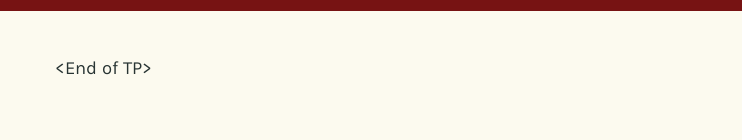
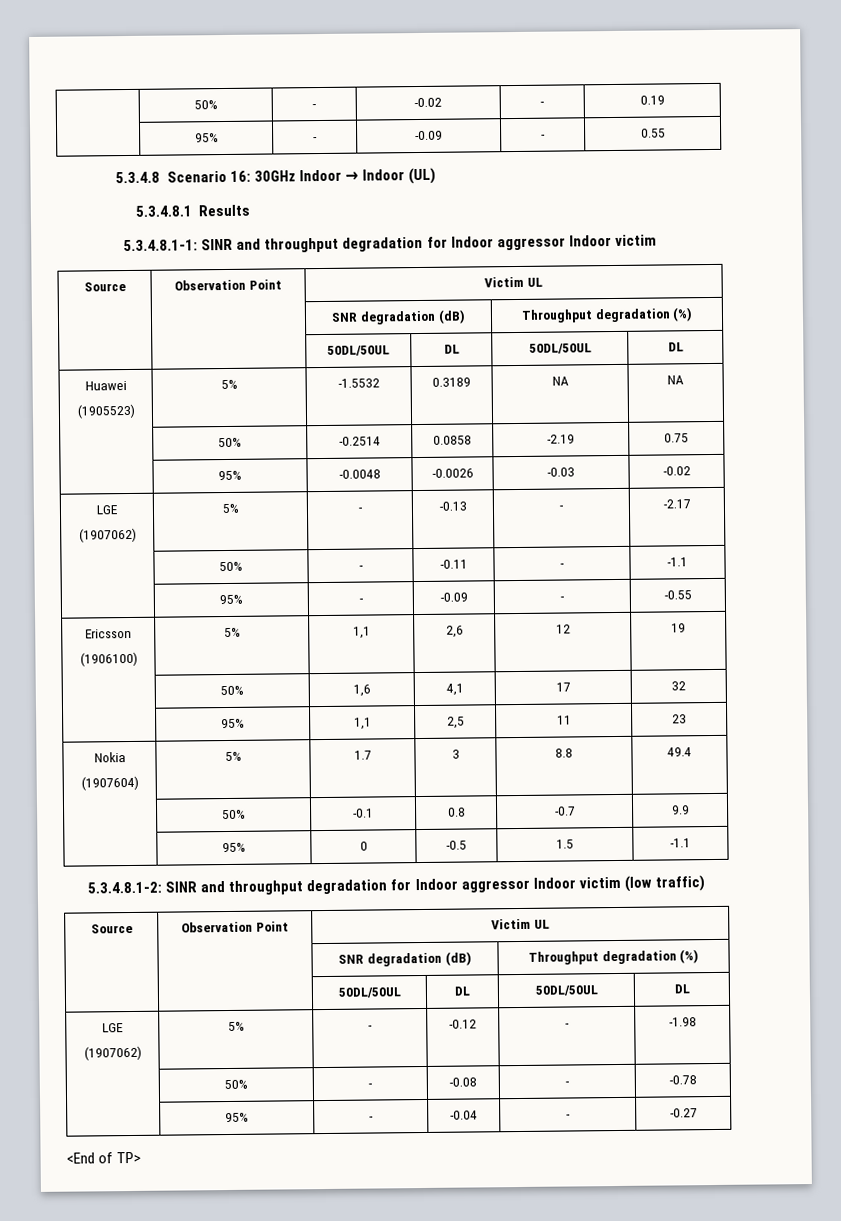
+ | 50% | - | -0.02 | - | 0.19
+ | 95% | - | -0.09 | - | 0.55
+ 5.3.4.8 Scenario 16: 30GHz Indoor → Indoor (UL)
+ 5.3.4.8.1 Results
+ 5.3.4.8.1-1: SINR and throughput degradation for Indoor aggressor Indoor victim
+ Source | Observation Point | Victim UL
+ | | SNR degradation (dB) | Throughput degradation (%)
+ | | 50DL/50UL | DL | 50DL/50UL | DL
+ Huawei
+ (1905523) | 5% | -1.5532 | 0.3189 | NA | NA
+ | 50% | -0.2514 | 0.0858 | -2.19 | 0.75
+ | 95% | -0.0048 | -0.0026 | -0.03 | -0.02
+ LGE
+ (1907062) | 5% | - | -0.13 | - | -2.17
+ | 50% | - | -0.11 | - | -1.1
+ | 95% | - | -0.09 | - | -0.55
+ Ericsson
+ (1906100) | 5% | 1,1 | 2,6 | 12 | 19
+ | 50% | 1,6 | 4,1 | 17 | 32
+ | 95% | 1,1 | 2,5 | 11 | 23
+ Nokia
+ (1907604) | 5% | 1.7 | 3 | 8.8 | 49.4
+ | 50% | -0.1 | 0.8 | -0.7 | 9.9
+ | 95% | 0 | -0.5 | 1.5 | -1.1
+ 5.3.4.8.1-2: SINR and throughput degradation for Indoor aggressor Indoor victim (low traffic)
+ Source | Observation Point | Victim UL
+ | | SNR degradation (dB) | Throughput degradation (%)
+ | | 50DL/50UL | DL | 50DL/50UL | DL
+ LGE
+ (1907062) | 5% | - | -0.12 | - | -1.98
+ | 50% | - | -0.08 | - | -0.78
+ | 95% | - | -0.04 | - | -0.27

